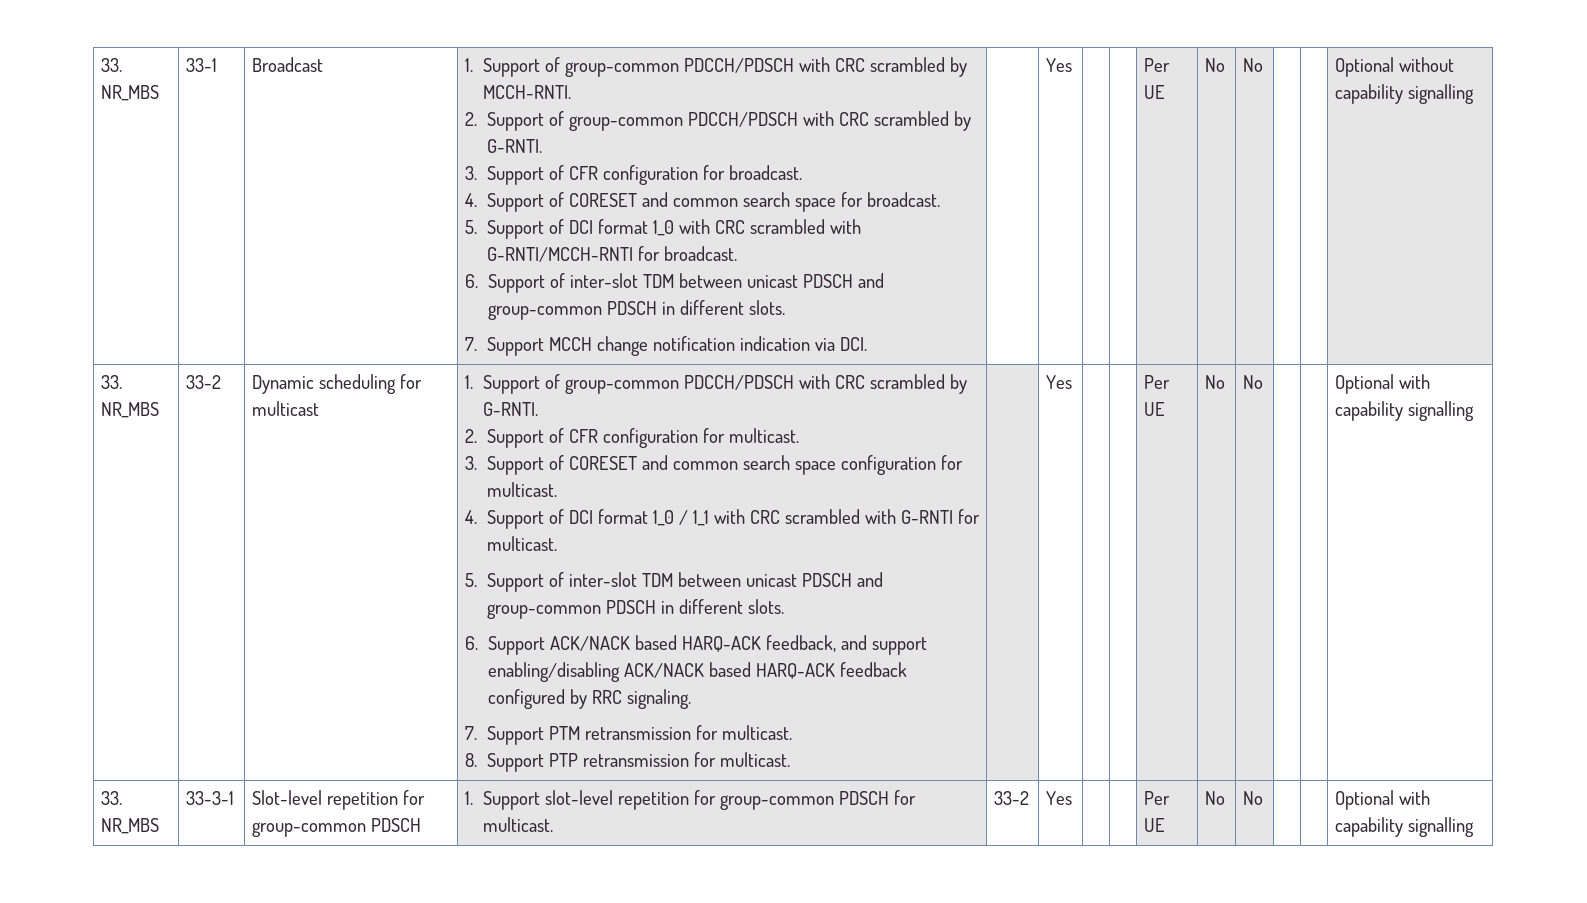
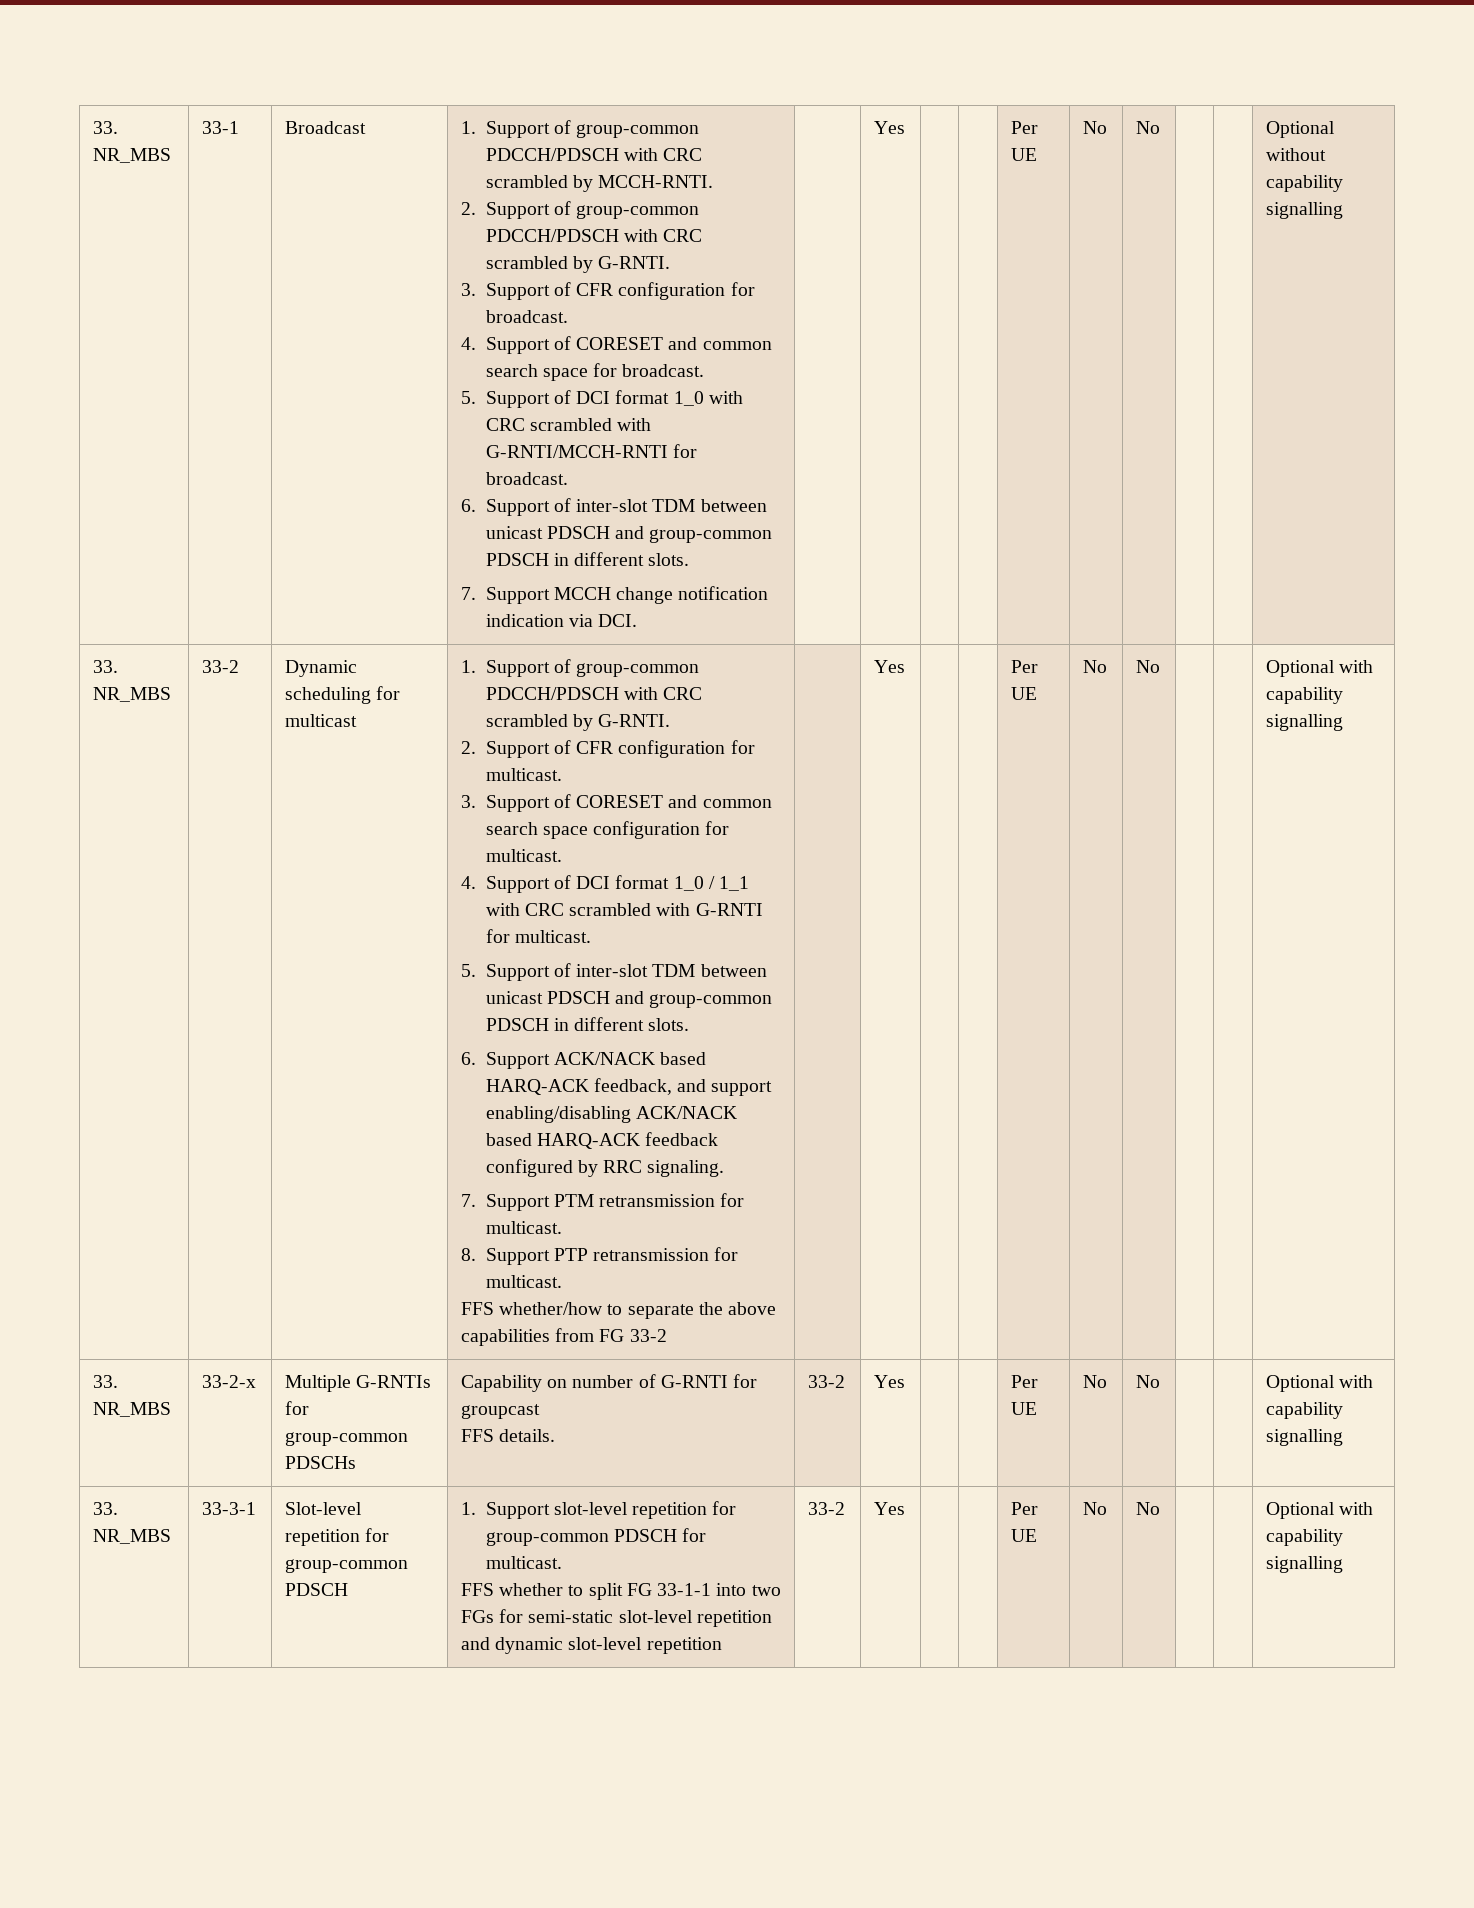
- 8. Support PTP retransmission for multicast. | | Yes | | | Per UE | No | No | | | Optional with capability signalling
+ 8. Support PTP retransmission for multicast.
+ FFS whether/how to separate the above capabilities from FG 33-2 | | Yes | | | Per UE | No | No | | | Optional with capability signalling
+ 33. NR_MBS | 33-2-x | Multiple G-RNTIs for group-common PDSCHs | Capability on number of G-RNTI for groupcast
+ FFS details. | 33-2 | Yes | | | Per UE | No | No | | | Optional with capability signalling
+ FFS whether to split FG 33-1-1 into two FGs for semi-static slot-level repetition and dynamic slot-level repetition

